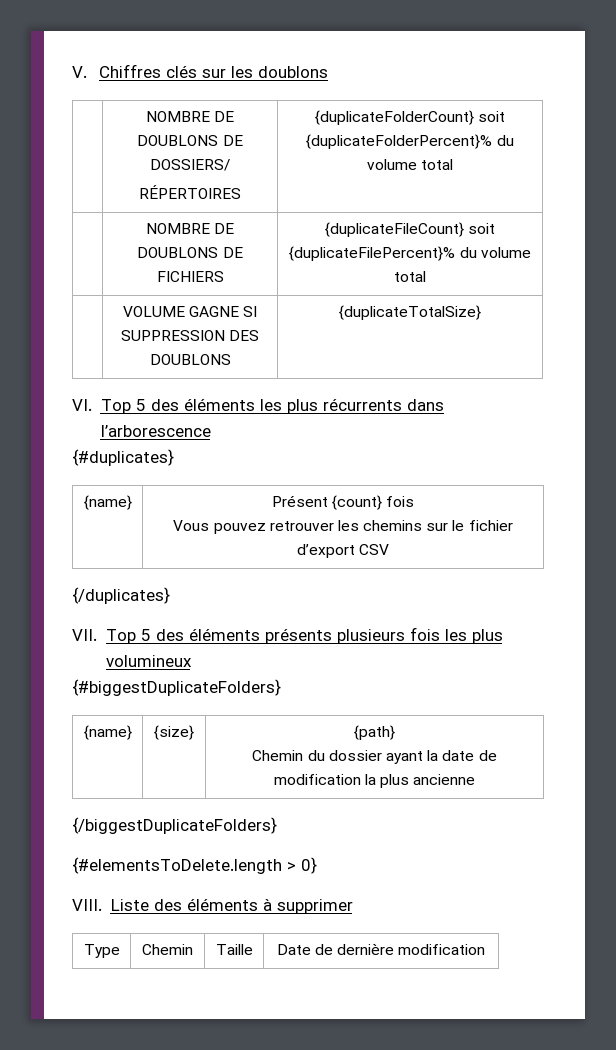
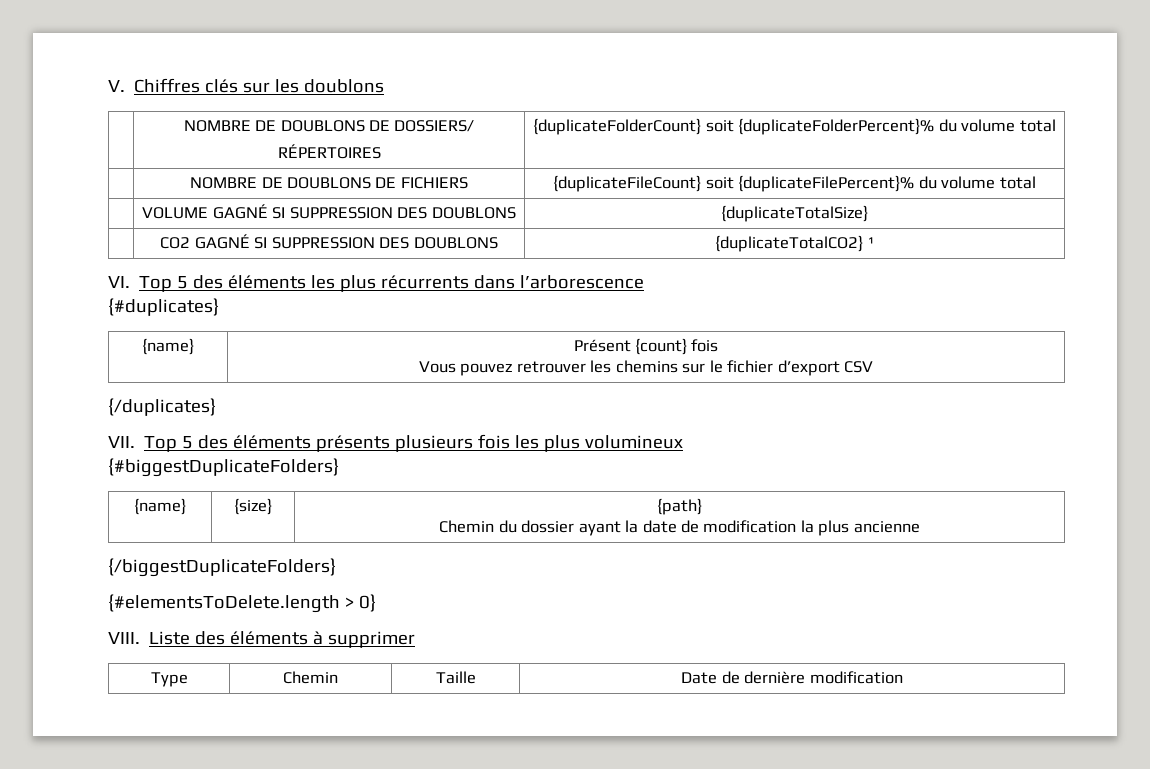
- | VOLUME GAGNE SI SUPPRESSION DES DOUBLONS | {duplicateTotalSize}
+ | VOLUME GAGNÉ SI SUPPRESSION DES DOUBLONS | {duplicateTotalSize}
+ | CO2 GAGNÉ SI SUPPRESSION DES DOUBLONS | {duplicateTotalCO2} ¹

